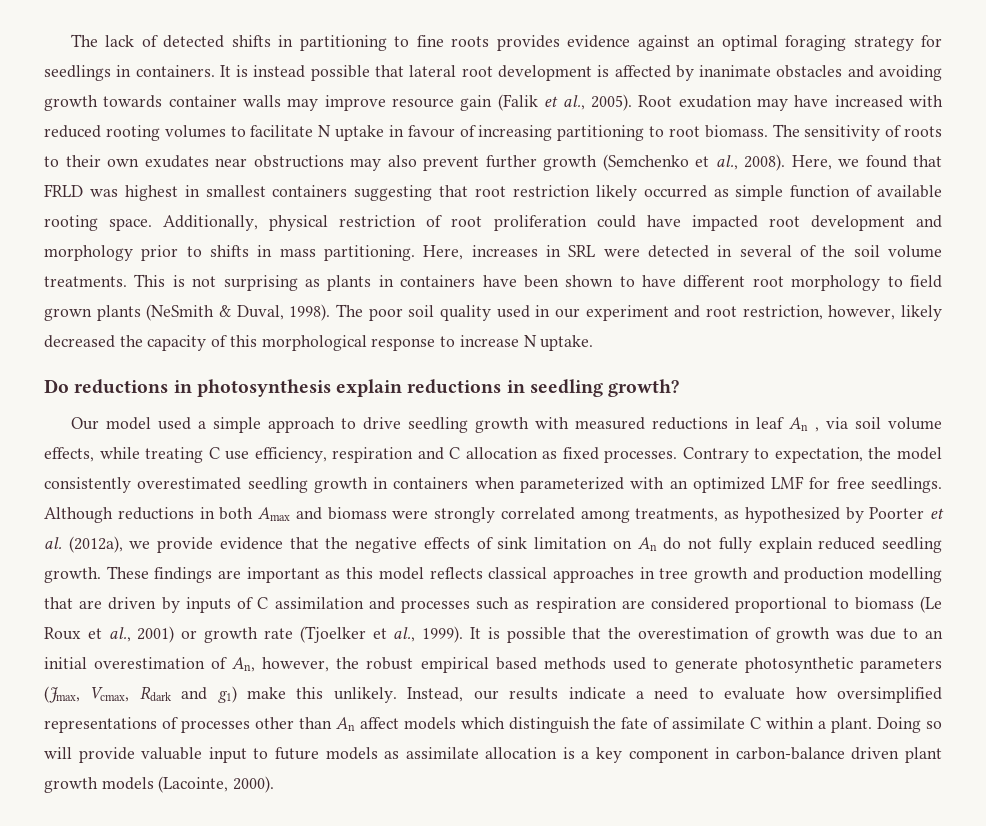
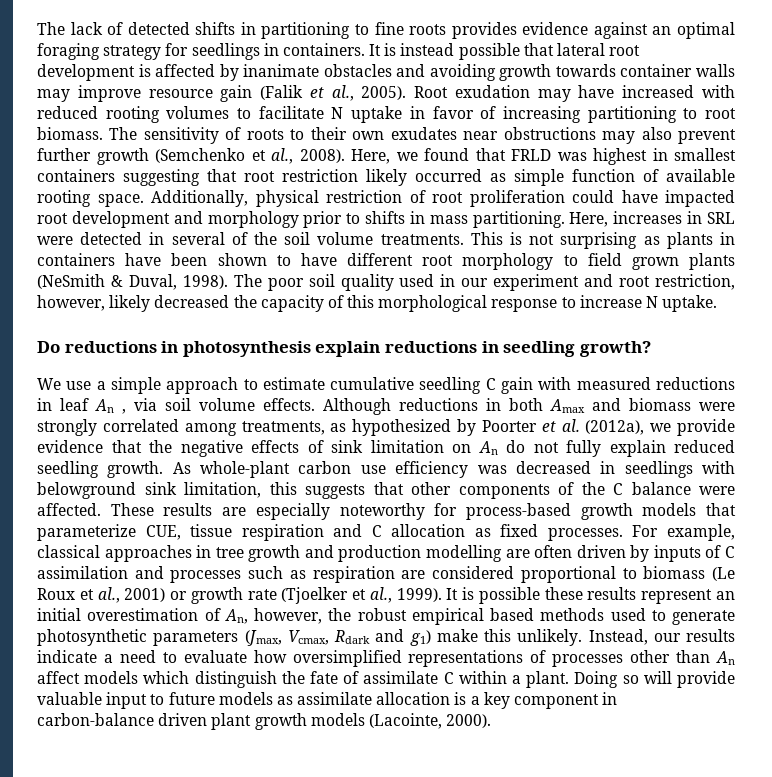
- Root exudation may have increased with reduced rooting volumes to facilitate N uptake in favour of increasing partitioning to root biomass.
+ Root exudation may have increased with reduced rooting volumes to facilitate N uptake in favor of increasing partitioning to root biomass.
- Our model used a simple approach to drive seedling growth with measured reductions in leaf An , via soil volume effects, while treating C use efficiency, respiration and C allocation as fixed processes. Contrary to expectation, the model consistently overestimated seedling growth in containers when parameterized with an optimized LMF for free seedlings.
+ We use a simple approach to estimate cumulative seedling C gain with measured reductions in leaf An , via soil volume effects.
- These findings are important as this model reflects classical approaches in tree growth and production modelling that are driven by inputs of C assimilation and processes such as respiration are considered proportional to biomass (Le Roux et al., 2001) or growth rate (Tjoelker et al., 1999).
+ As whole-plant carbon use efficiency was decreased in seedlings with belowground sink limitation, this suggests that other components of the C balance were affected. These results are especially noteworthy for process-based growth models that parameterize CUE, tissue respiration and C allocation as fixed processes. For example, classical approaches in tree growth and production modelling are often driven by inputs of C assimilation and processes such as respiration are considered proportional to biomass (Le Roux et al., 2001) or growth rate (Tjoelker et al., 1999).
- It is possible that the overestimation of growth was due to an initial overestimation of An, however, the robust empirical based methods used to generate photosynthetic parameters (Jmax, Vcmax, Rdark and g1) make this unlikely.
+ It is possible these results represent an initial overestimation of An, however, the robust empirical based methods used to generate photosynthetic parameters (Jmax, Vcmax, Rdark and g1) make this unlikely.

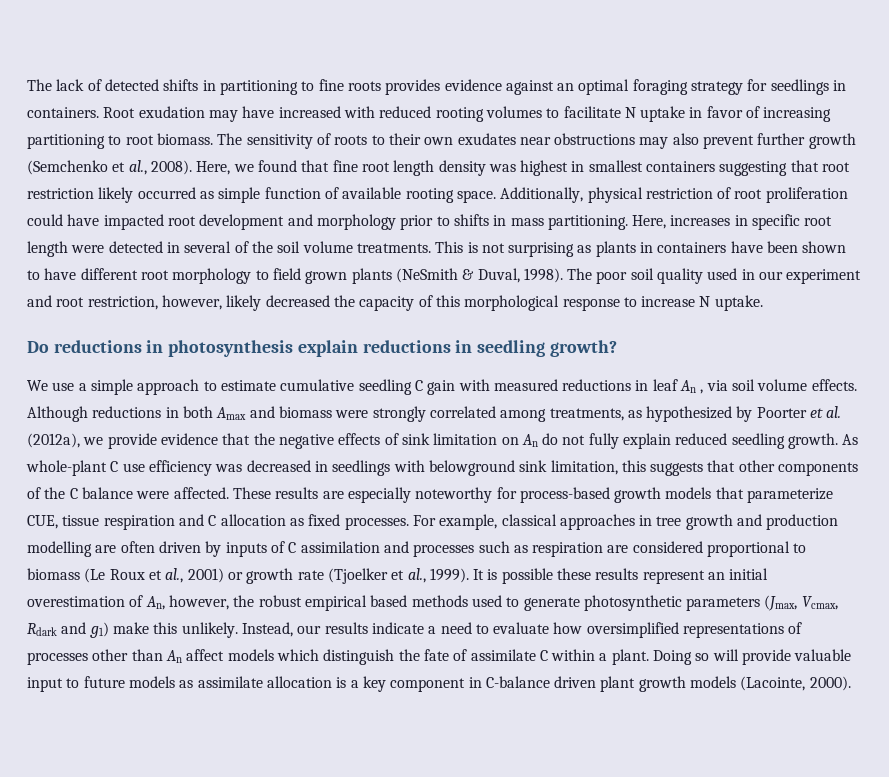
- It is instead possible that lateral root development is affected by inanimate obstacles and avoiding growth towards container walls may improve resource gain (Falik et al., 2005).
- Here, we found that FRLD was highest in smallest containers suggesting that root restriction likely occurred as simple function of available rooting space.
+ Here, we found that fine root length density was highest in smallest containers suggesting that root restriction likely occurred as simple function of available rooting space.
- Here, increases in SRL were detected in several of the soil volume treatments.
+ Here, increases in specific root length were detected in several of the soil volume treatments.
- As whole-plant carbon use efficiency was decreased in seedlings with belowground sink limitation, this suggests that other components of the C balance were affected.
+ As whole-plant C use efficiency was decreased in seedlings with belowground sink limitation, this suggests that other components of the C balance were affected.
- Doing so will provide valuable input to future models as assimilate allocation is a key component in carbon-balance driven plant growth models (Lacointe, 2000).
+ Doing so will provide valuable input to future models as assimilate allocation is a key component in C-balance driven plant growth models (Lacointe, 2000).

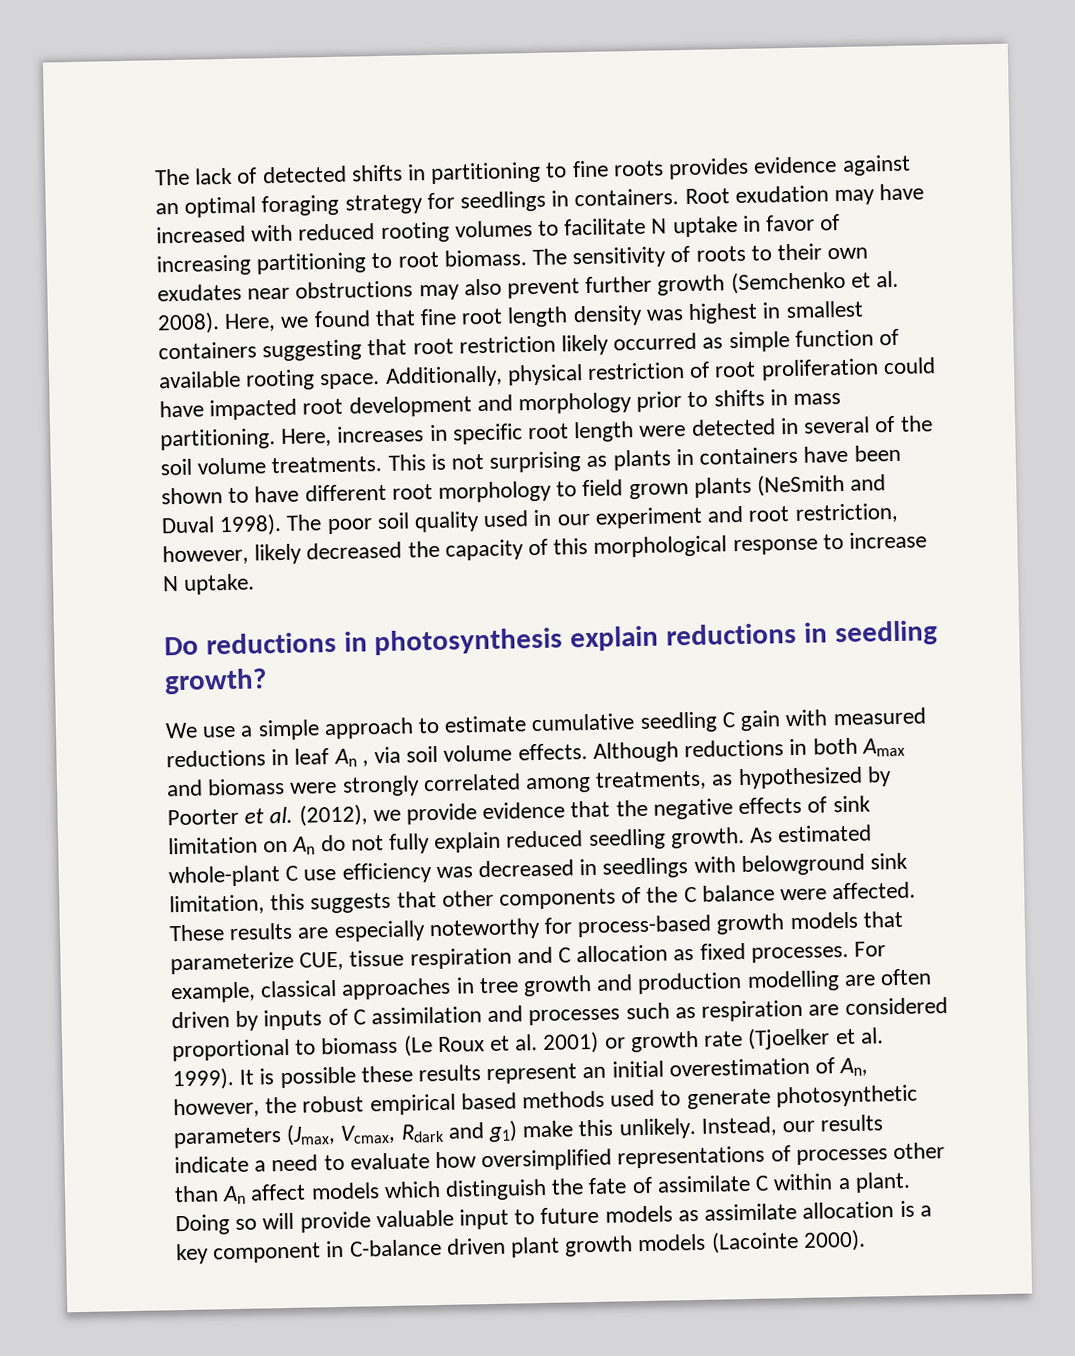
- The sensitivity of roots to their own exudates near obstructions may also prevent further growth (Semchenko et al., 2008).
+ The sensitivity of roots to their own exudates near obstructions may also prevent further growth (Semchenko et al. 2008).
- This is not surprising as plants in containers have been shown to have different root morphology to field grown plants (NeSmith & Duval, 1998).
+ This is not surprising as plants in containers have been shown to have different root morphology to field grown plants (NeSmith and Duval 1998).
- Although reductions in both Amax and biomass were strongly correlated among treatments, as hypothesized by Poorter et al. (2012a), we provide evidence that the negative effects of sink limitation on An do not fully explain reduced seedling growth.
+ Although reductions in both Amax and biomass were strongly correlated among treatments, as hypothesized by Poorter et al. (2012), we provide evidence that the negative effects of sink limitation on An do not fully explain reduced seedling growth.
- As whole-plant C use efficiency was decreased in seedlings with belowground sink limitation, this suggests that other components of the C balance were affected.
+ As estimated whole-plant C use efficiency was decreased in seedlings with belowground sink limitation, this suggests that other components of the C balance were affected.
- For example, classical approaches in tree growth and production modelling are often driven by inputs of C assimilation and processes such as respiration are considered proportional to biomass (Le Roux et al., 2001) or growth rate (Tjoelker et al., 1999).
+ For example, classical approaches in tree growth and production modelling are often driven by inputs of C assimilation and processes such as respiration are considered proportional to biomass (Le Roux et al. 2001) or growth rate (Tjoelker et al. 1999).
- Doing so will provide valuable input to future models as assimilate allocation is a key component in C-balance driven plant growth models (Lacointe, 2000).
+ Doing so will provide valuable input to future models as assimilate allocation is a key component in C-balance driven plant growth models (Lacointe 2000).

